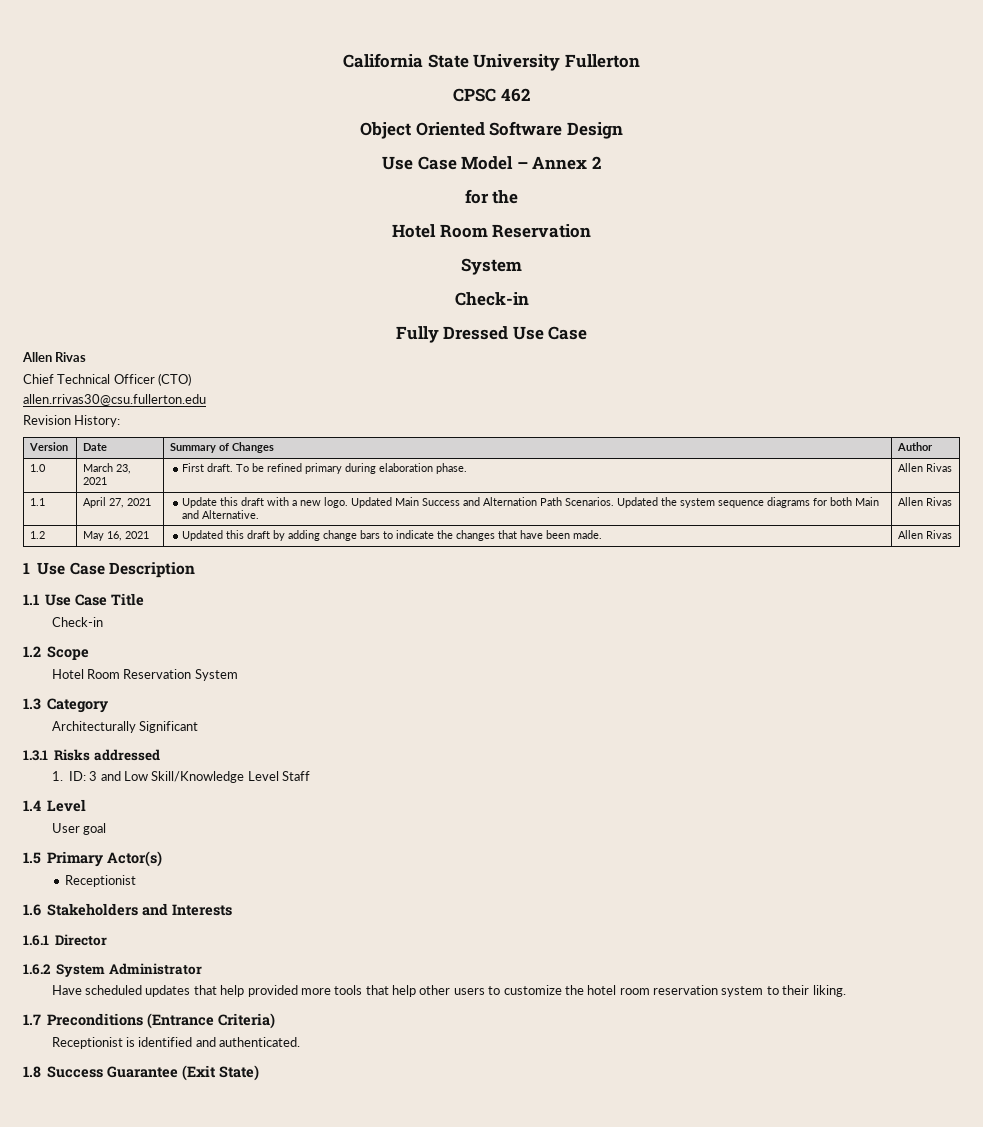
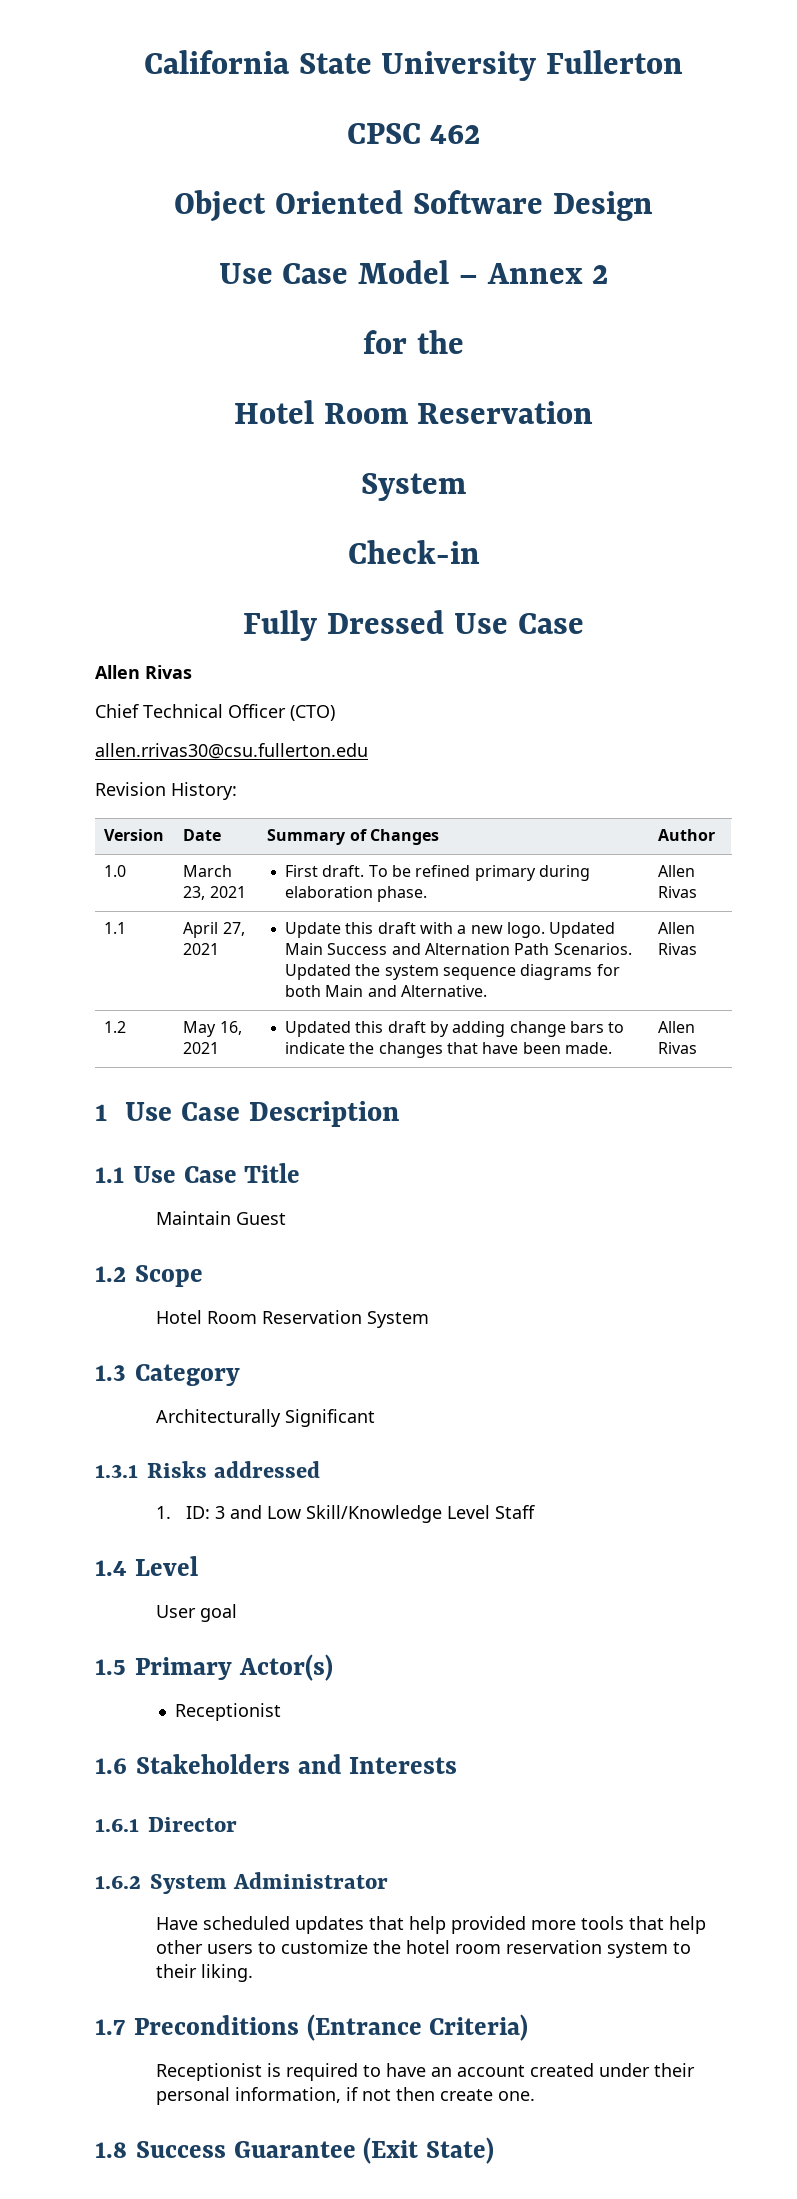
  1.1 Use Case Title
- Check-in
+ Maintain Guest
- Receptionist is identified and authenticated.
+ Receptionist is required to have an account created under their personal information, if not then create one.

